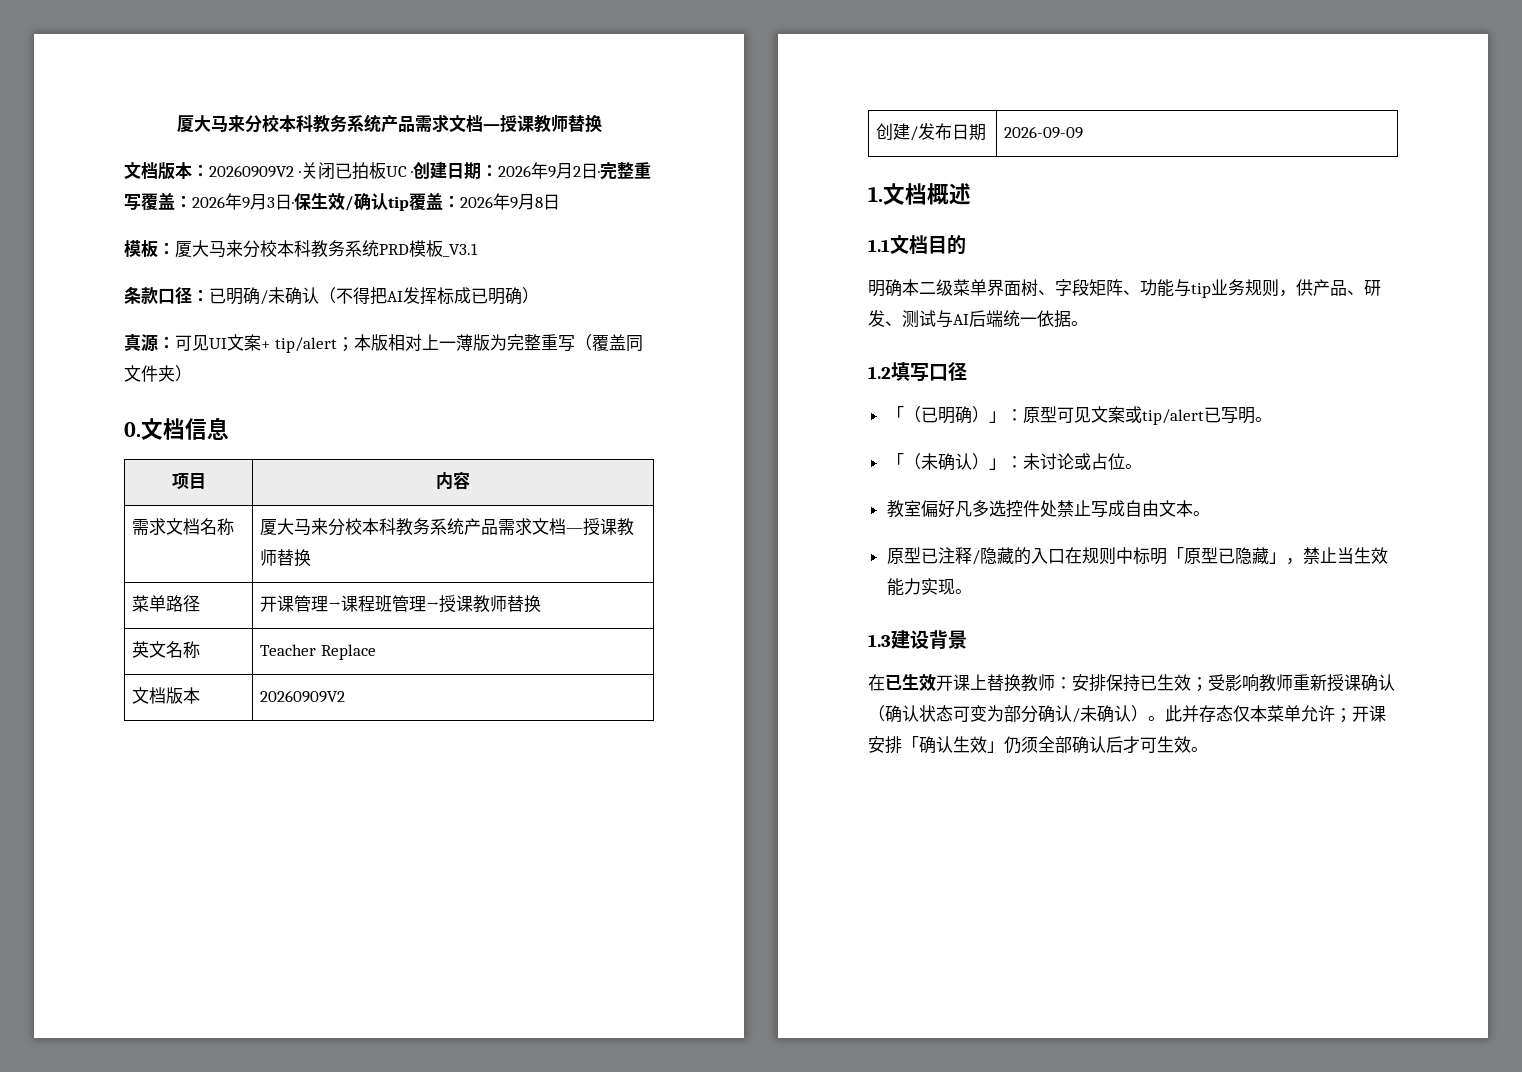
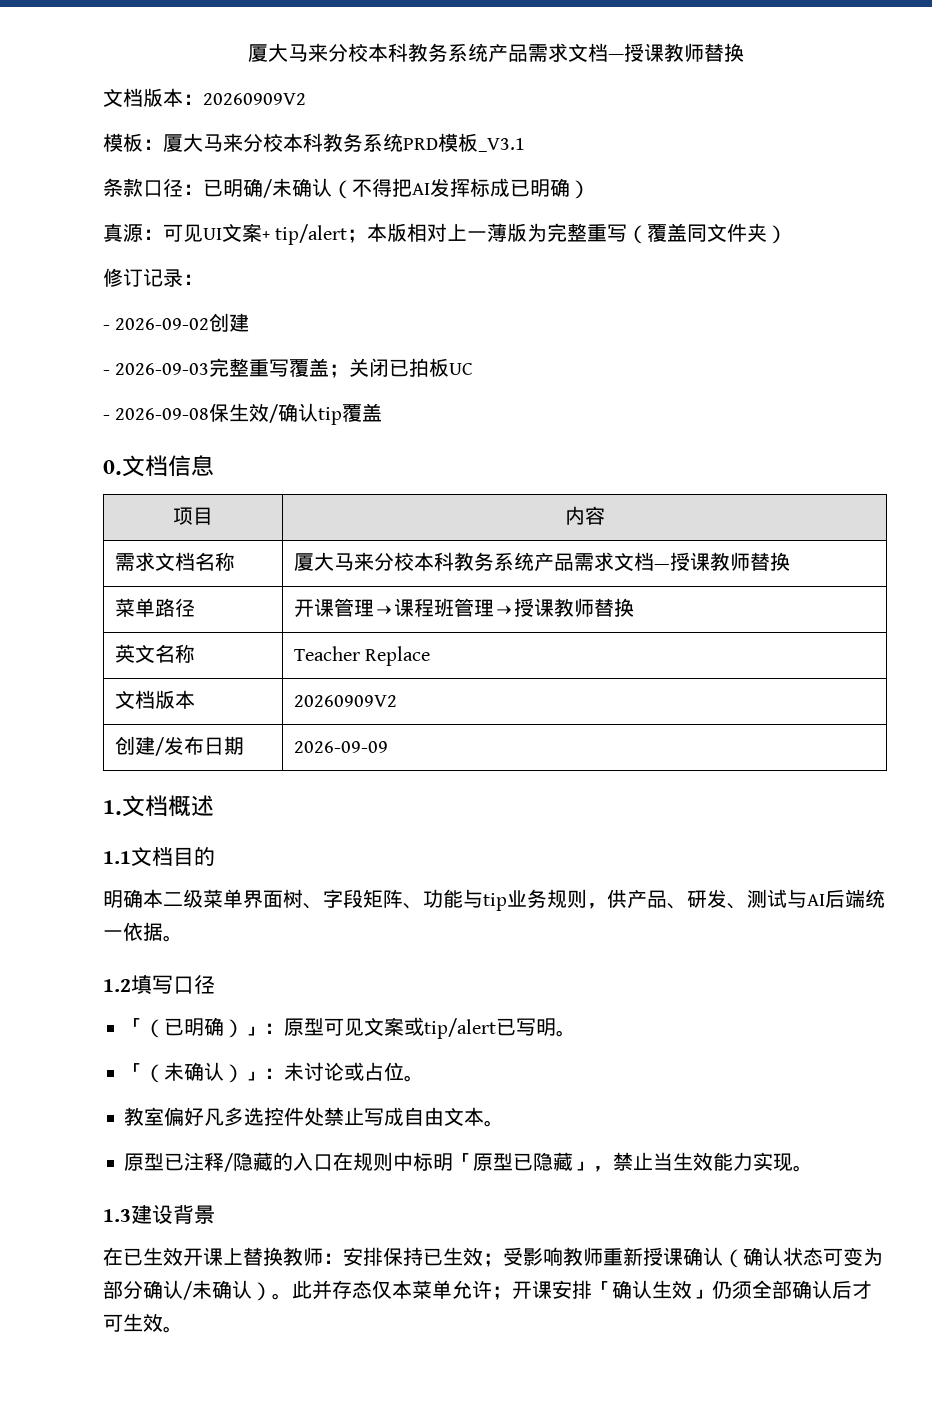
- 文档版本：20260909V2 ·关闭已拍板UC ·创建日期：2026年9月2日·完整重写覆盖：2026年9月3日·保生效/确认tip覆盖：2026年9月8日
+ 文档版本：20260909V2
+ 修订记录：
+ - 2026-09-02创建
+ - 2026-09-03完整重写覆盖；关闭已拍板UC
+ - 2026-09-08保生效/确认tip覆盖

